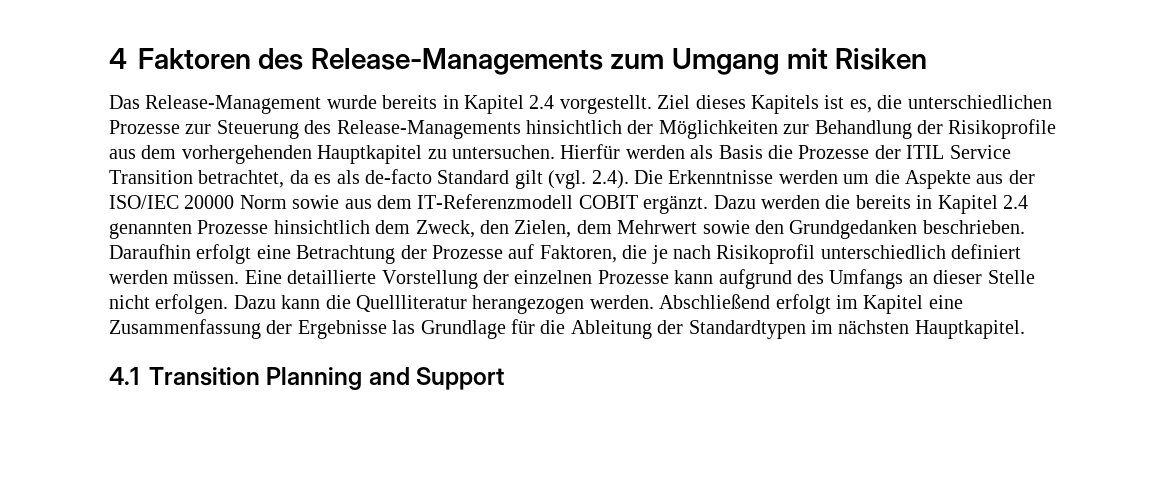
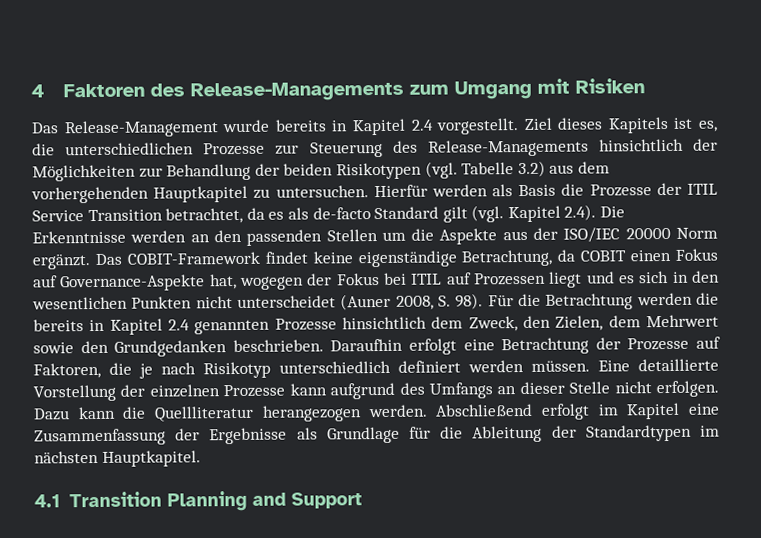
- Ziel dieses Kapitels ist es, die unterschiedlichen Prozesse zur Steuerung des Release-Managements hinsichtlich der Möglichkeiten zur Behandlung der Risikoprofile aus dem vorhergehenden Hauptkapitel zu untersuchen.
+ Ziel dieses Kapitels ist es, die unterschiedlichen Prozesse zur Steuerung des Release-Managements hinsichtlich der Möglichkeiten zur Behandlung der beiden Risikotypen (vgl. Tabelle 3.2) aus dem vorhergehenden Hauptkapitel zu untersuchen.
- Hierfür werden als Basis die Prozesse der ITIL Service Transition betrachtet, da es als de-facto Standard gilt (vgl. 2.4). Die Erkenntnisse werden um die Aspekte aus der ISO/IEC 20000 Norm sowie aus dem IT-Referenzmodell COBIT ergänzt. Dazu werden die bereits in Kapitel 2.4 genannten Prozesse hinsichtlich dem Zweck, den Zielen, dem Mehrwert sowie den Grundgedanken beschrieben.
+ Hierfür werden als Basis die Prozesse der ITIL Service Transition betrachtet, da es als de-facto Standard gilt (vgl. Kapitel 2.4). Die Erkenntnisse werden an den passenden Stellen um die Aspekte aus der ISO/IEC 20000 Norm ergänzt. Das COBIT-Framework findet keine eigenständige Betrachtung, da COBIT einen Fokus auf Governance-Aspekte hat, wogegen der Fokus bei ITIL auf Prozessen liegt und es sich in den wesentlichen Punkten nicht unterscheidet (Auner 2008, S. 98). Für die Betrachtung werden die bereits in Kapitel 2.4 genannten Prozesse hinsichtlich dem Zweck, den Zielen, dem Mehrwert sowie den Grundgedanken beschrieben.
- Daraufhin erfolgt eine Betrachtung der Prozesse auf Faktoren, die je nach Risikoprofil unterschiedlich definiert werden müssen.
+ Daraufhin erfolgt eine Betrachtung der Prozesse auf Faktoren, die je nach Risikotyp unterschiedlich definiert werden müssen.
- Abschließend erfolgt im Kapitel eine Zusammenfassung der Ergebnisse las Grundlage für die Ableitung der Standardtypen im nächsten Hauptkapitel.
+ Abschließend erfolgt im Kapitel eine Zusammenfassung der Ergebnisse als Grundlage für die Ableitung der Standardtypen im nächsten Hauptkapitel.

